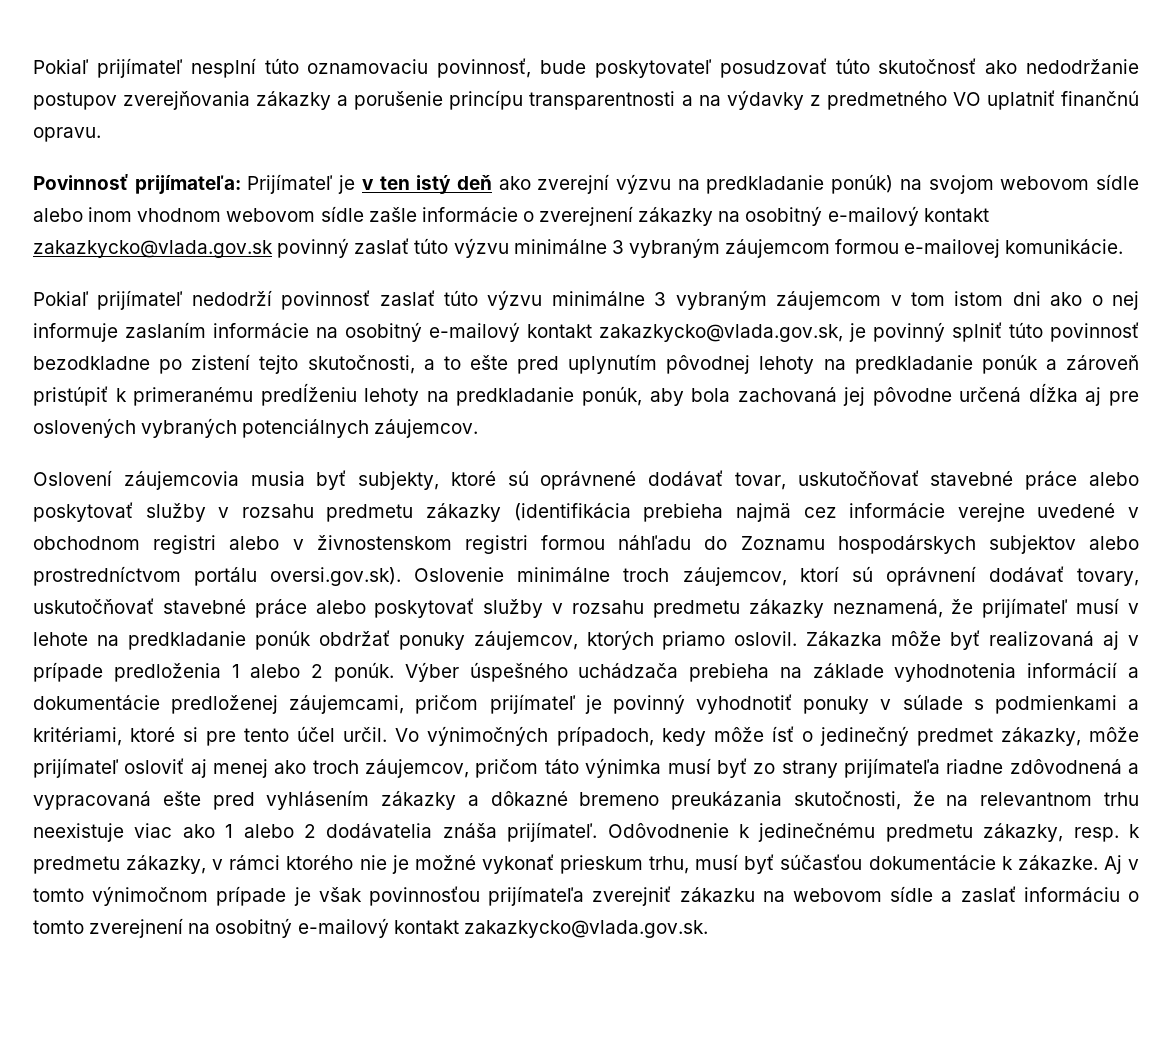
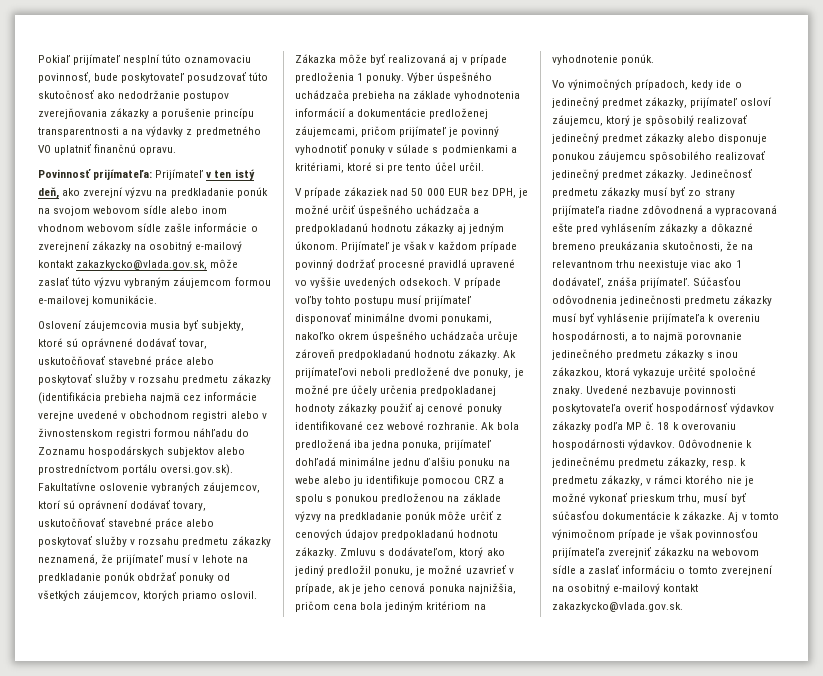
- Povinnosť prijímateľa: Prijímateľ je v ten istý deň ako zverejní výzvu na predkladanie ponúk) na svojom webovom sídle alebo inom vhodnom webovom sídle zašle informácie o zverejnení zákazky na osobitný e-mailový kontakt zakazkycko@vlada.gov.sk povinný zaslať túto výzvu minimálne 3 vybraným záujemcom formou e-mailovej komunikácie.
+ Povinnosť prijímateľa: Prijímateľ v ten istý deň, ako zverejní výzvu na predkladanie ponúk na svojom webovom sídle alebo inom vhodnom webovom sídle zašle informácie o zverejnení zákazky na osobitný e-mailový kontakt zakazkycko@vlada.gov.sk, môže zaslať túto výzvu vybraným záujemcom formou e-mailovej komunikácie.
- Pokiaľ prijímateľ nedodrží povinnosť zaslať túto výzvu minimálne 3 vybraným záujemcom v tom istom dni ako o nej informuje zaslaním informácie na osobitný e-mailový kontakt zakazkycko@vlada.gov.sk, je povinný splniť túto povinnosť bezodkladne po zistení tejto skutočnosti, a to ešte pred uplynutím pôvodnej lehoty na predkladanie ponúk a zároveň pristúpiť k primeranému predĺženiu lehoty na predkladanie ponúk, aby bola zachovaná jej pôvodne určená dĺžka aj pre oslovených vybraných potenciálnych záujemcov.
- Oslovení záujemcovia musia byť subjekty, ktoré sú oprávnené dodávať tovar, uskutočňovať stavebné práce alebo poskytovať služby v rozsahu predmetu zákazky (identifikácia prebieha najmä cez informácie verejne uvedené v obchodnom registri alebo v živnostenskom registri formou náhľadu do Zoznamu hospodárskych subjektov alebo prostredníctvom portálu oversi.gov.sk). Oslovenie minimálne troch záujemcov, ktorí sú oprávnení dodávať tovary, uskutočňovať stavebné práce alebo poskytovať služby v rozsahu predmetu zákazky neznamená, že prijímateľ musí v lehote na predkladanie ponúk obdržať ponuky záujemcov, ktorých priamo oslovil.
+ Oslovení záujemcovia musia byť subjekty, ktoré sú oprávnené dodávať tovar, uskutočňovať stavebné práce alebo poskytovať služby v rozsahu predmetu zákazky (identifikácia prebieha najmä cez informácie verejne uvedené v obchodnom registri alebo v živnostenskom registri formou náhľadu do Zoznamu hospodárskych subjektov alebo prostredníctvom portálu oversi.gov.sk). Fakultatívne oslovenie vybraných záujemcov, ktorí sú oprávnení dodávať tovary, uskutočňovať stavebné práce alebo poskytovať služby v rozsahu predmetu zákazky neznamená, že prijímateľ musí v lehote na predkladanie ponúk obdržať ponuky od všetkých záujemcov, ktorých priamo oslovil.
- Zákazka môže byť realizovaná aj v prípade predloženia 1 alebo 2 ponúk.
+ Zákazka môže byť realizovaná aj v prípade predloženia 1 ponuky.
- Výber úspešného uchádzača prebieha na základe vyhodnotenia informácií a dokumentácie predloženej záujemcami, pričom prijímateľ je povinný vyhodnotiť ponuky v súlade s podmienkami a kritériami, ktoré si pre tento účel určil. Vo výnimočných prípadoch, kedy môže ísť o jedinečný predmet zákazky, môže prijímateľ osloviť aj menej ako troch záujemcov, pričom táto výnimka musí byť zo strany prijímateľa riadne zdôvodnená a vypracovaná ešte pred vyhlásením zákazky a dôkazné bremeno preukázania skutočnosti, že na relevantnom trhu neexistuje viac ako 1 alebo 2 dodávatelia znáša prijímateľ.
+ Výber úspešného uchádzača prebieha na základe vyhodnotenia informácií a dokumentácie predloženej záujemcami, pričom prijímateľ je povinný vyhodnotiť ponuky v súlade s podmienkami a kritériami, ktoré si pre tento účel určil.
+ V prípade zákaziek nad 50 000 EUR bez DPH, je možné určiť úspešného uchádzača a predpokladanú hodnotu zákazky aj jedným úkonom. Prijímateľ je však v každom prípade povinný dodržať procesné pravidlá upravené vo vyššie uvedených odsekoch. V prípade voľby tohto postupu musí prijímateľ disponovať minimálne dvomi ponukami, nakoľko okrem úspešného uchádzača určuje zároveň predpokladanú hodnotu zákazky. Ak prijímateľovi neboli predložené dve ponuky, je možné pre účely určenia predpokladanej hodnoty zákazky použiť aj cenové ponuky identifikované cez webové rozhranie. Ak bola predložená iba jedna ponuka, prijímateľ dohľadá minimálne jednu ďalšiu ponuku na webe alebo ju identifikuje pomocou CRZ a spolu s ponukou predloženou na základe výzvy na predkladanie ponúk môže určiť z cenových údajov predpokladanú hodnotu zákazky. Zmluvu s dodávateľom, ktorý ako jediný predložil ponuku, je možné uzavrieť v prípade, ak je jeho cenová ponuka najnižšia, pričom cena bola jediným kritériom na vyhodnotenie ponúk.
+ Vo výnimočných prípadoch, kedy ide o jedinečný predmet zákazky, prijímateľ osloví záujemcu, ktorý je spôsobilý realizovať jedinečný predmet zákazky alebo disponuje ponukou záujemcu spôsobilého realizovať jedinečný predmet zákazky. Jedinečnosť predmetu zákazky musí byť zo strany prijímateľa riadne zdôvodnená a vypracovaná ešte pred vyhlásením zákazky a dôkazné bremeno preukázania skutočnosti, že na relevantnom trhu neexistuje viac ako 1 dodávateľ, znáša prijímateľ. Súčasťou odôvodnenia jedinečnosti predmetu zákazky musí byť vyhlásenie prijímateľa k overeniu hospodárnosti, a to najmä porovnanie jedinečného predmetu zákazky s inou zákazkou, ktorá vykazuje určité spoločné znaky. Uvedené nezbavuje povinnosti poskytovateľa overiť hospodárnosť výdavkov zákazky podľa MP č. 18 k overovaniu hospodárnosti výdavkov.

